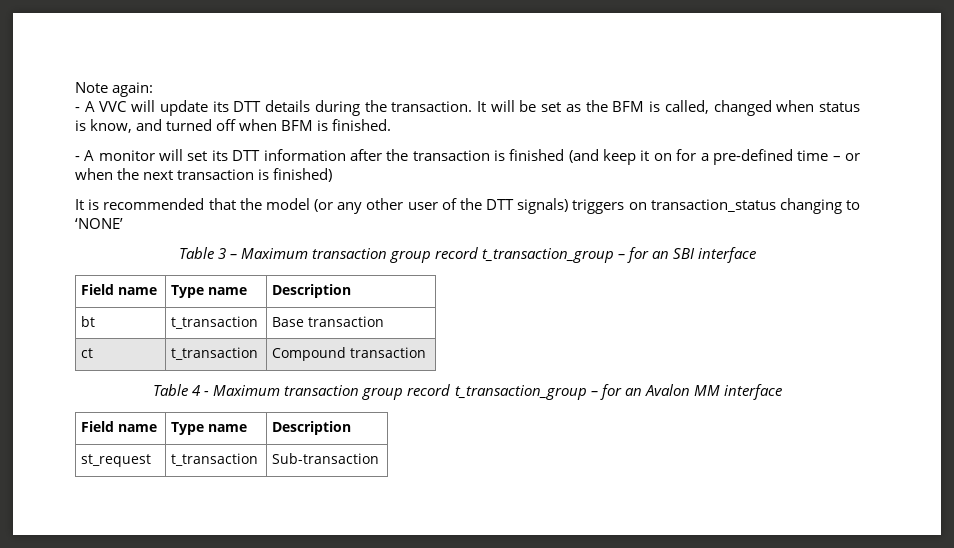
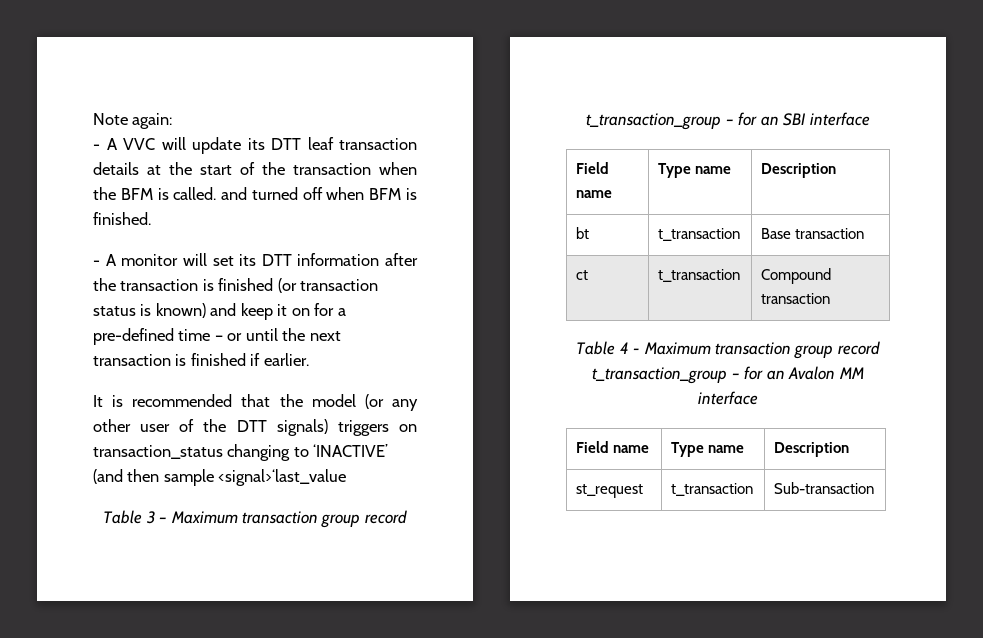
- - A VVC will update its DTT details during the transaction. It will be set as the BFM is called, changed when status is know, and turned off when BFM is finished.
+ - A VVC will update its DTT leaf transaction details at the start of the transaction when the BFM is called. and turned off when BFM is finished.
- - A monitor will set its DTT information after the transaction is finished (and keep it on for a pre-defined time – or when the next transaction is finished)
+ - A monitor will set its DTT information after the transaction is finished (or transaction status is known) and keep it on for a pre-defined time – or until the next transaction is finished if earlier.
- It is recommended that the model (or any other user of the DTT signals) triggers on transaction_status changing to ‘NONE’
+ It is recommended that the model (or any other user of the DTT signals) triggers on transaction_status changing to ‘INACTIVE’ (and then sample <signal>‘last_value

